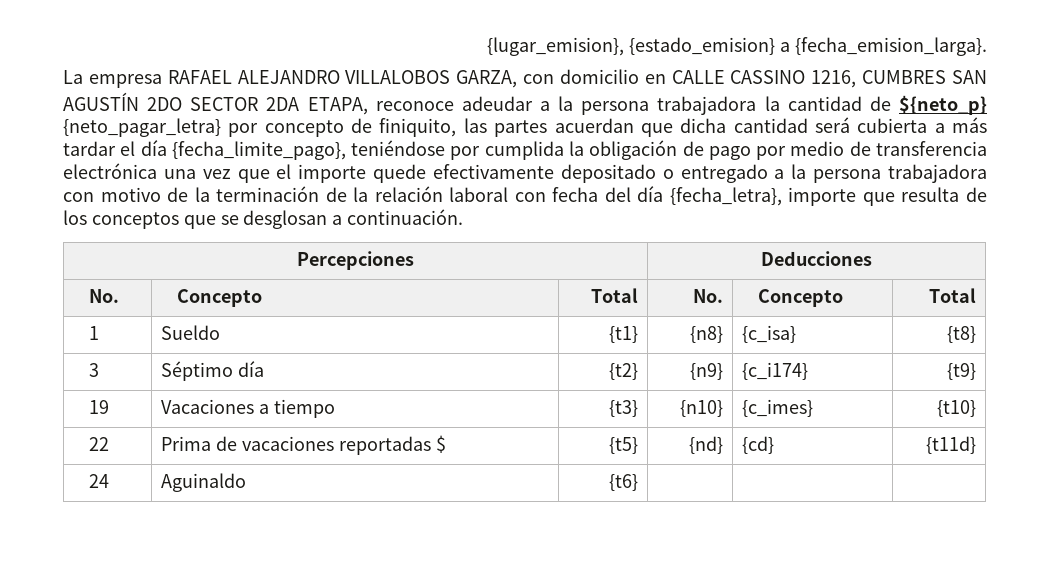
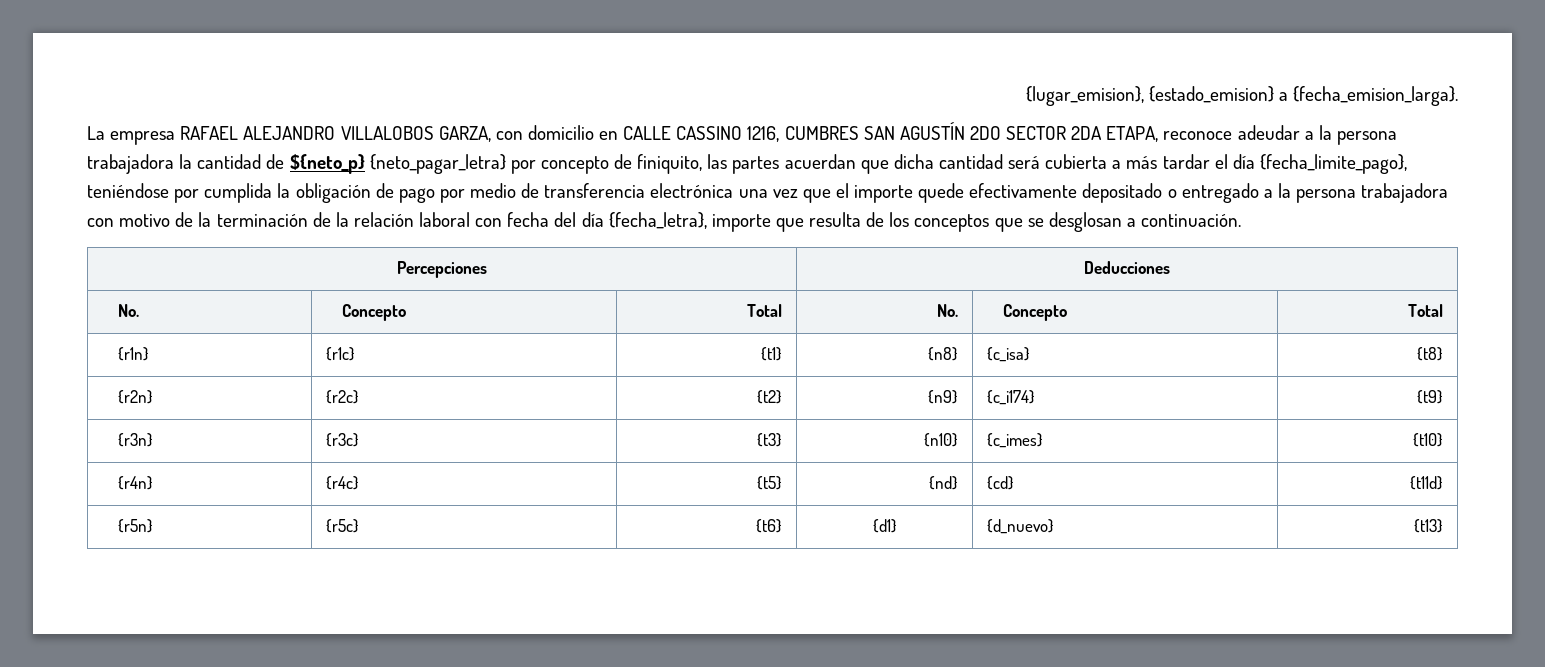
- 1 | Sueldo | {t1} | {n8} | {c_isa} | {t8}
+ {r1n} | {r1c} | {t1} | {n8} | {c_isa} | {t8}
- 3 | Séptimo día | {t2} | {n9} | {c_i174} | {t9}
+ {r2n} | {r2c} | {t2} | {n9} | {c_i174} | {t9}
- 19 | Vacaciones a tiempo | {t3} | {n10} | {c_imes} | {t10}
+ {r3n} | {r3c} | {t3} | {n10} | {c_imes} | {t10}
- 22 | Prima de vacaciones reportadas $ | {t5} | {nd} | {cd} | {t11d}
+ {r4n} | {r4c} | {t5} | {nd} | {cd} | {t11d}
- 24 | Aguinaldo | {t6} | | |
+ {r5n} | {r5c} | {t6} | {d1} | {d_nuevo} | {t13}

